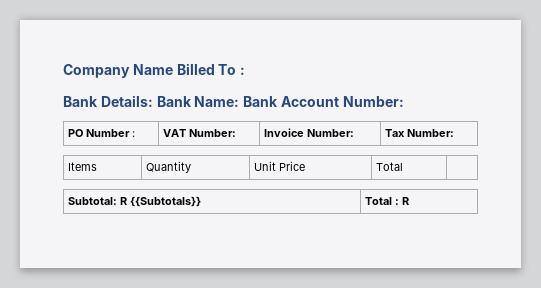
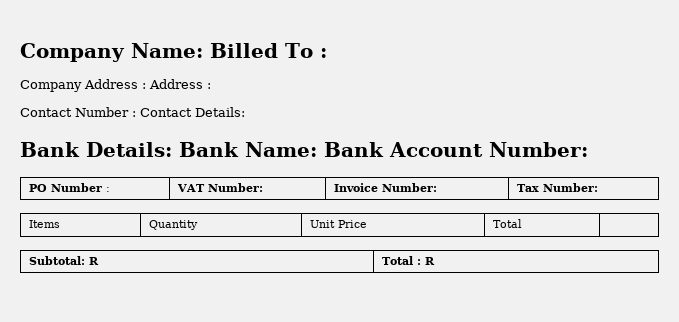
- Company Name Billed To :
+ Company Name: Billed To :
+ Company Address : Address :
+ Contact Number : Contact Details:
- Subtotal: R {{Subtotals}} | Total : R
+ Subtotal: R | Total : R

